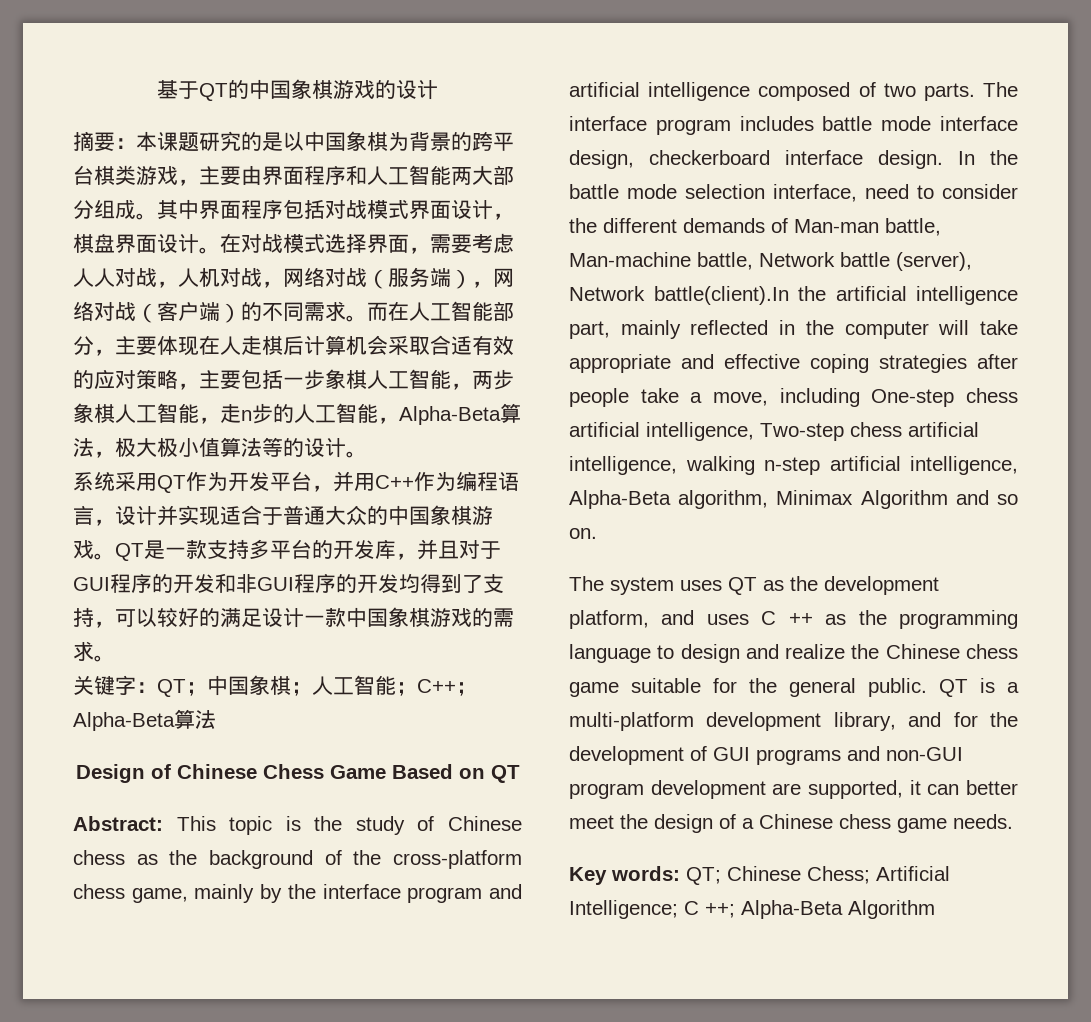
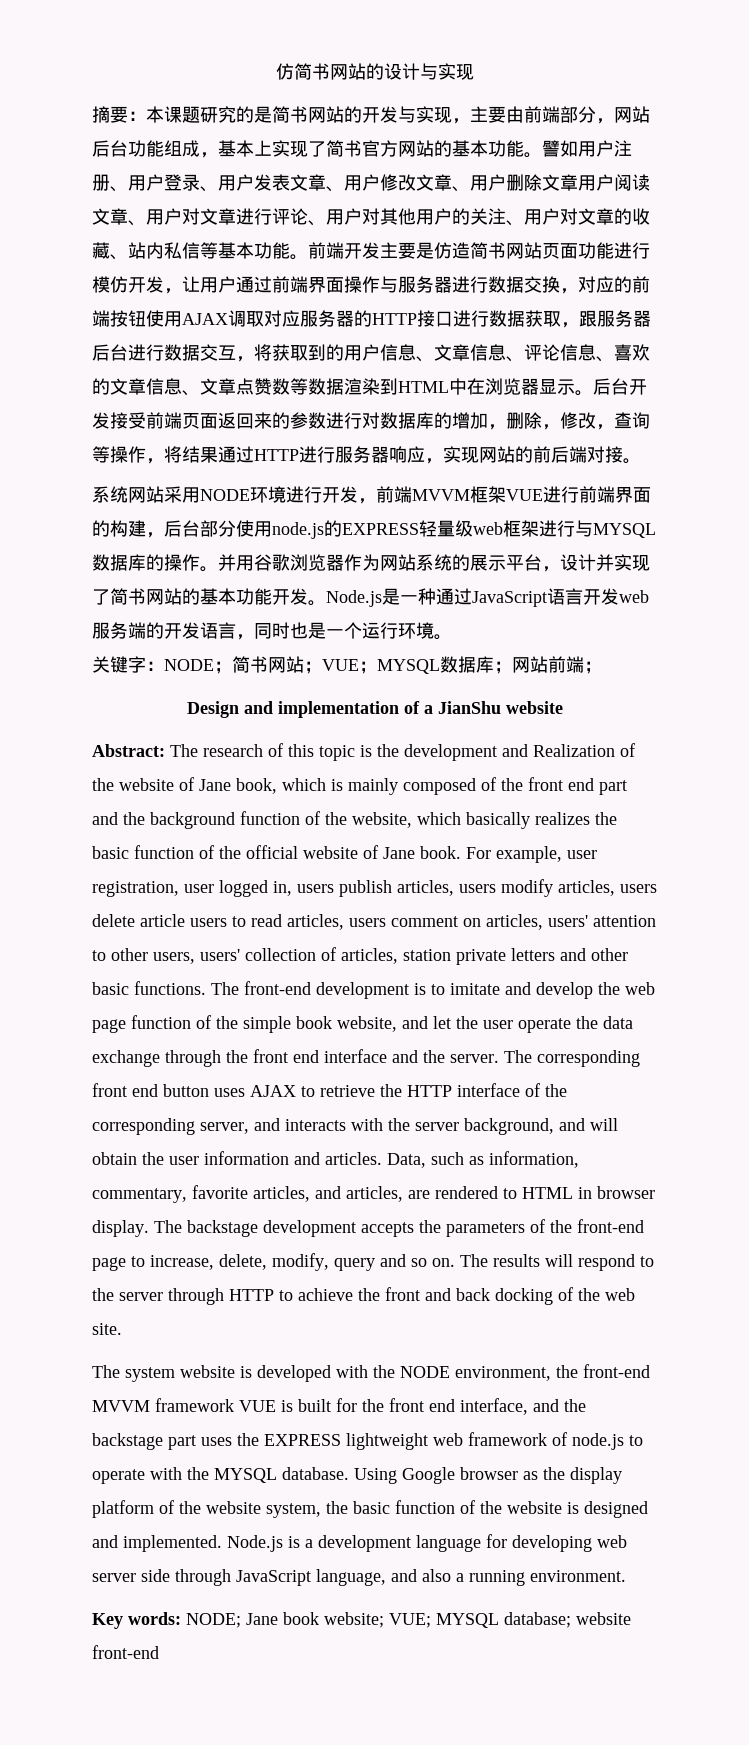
- 基于QT的中国象棋游戏的设计
+ 仿简书网站的设计与实现
- 摘要：本课题研究的是以中国象棋为背景的跨平台棋类游戏，主要由界面程序和人工智能两大部分组成。其中界面程序包括对战模式界面设计，棋盘界面设计。在对战模式选择界面，需要考虑人人对战，人机对战，网络对战（服务端），网络对战（客户端）的不同需求。而在人工智能部分，主要体现在人走棋后计算机会采取合适有效的应对策略，主要包括一步象棋人工智能，两步象棋人工智能，走n步的人工智能，Alpha-Beta算法，极大极小值算法等的设计。
- 系统采用QT作为开发平台，并用C++作为编程语言，设计并实现适合于普通大众的中国象棋游戏。QT是一款支持多平台的开发库，并且对于GUI程序的开发和非GUI程序的开发均得到了支持，可以较好的满足设计一款中国象棋游戏的需求。
- 关键字：QT；中国象棋；人工智能；C++；Alpha-Beta算法
- Design of Chinese Chess Game Based on QT
- Abstract: This topic is the study of Chinese chess as the background of the cross-platform chess game, mainly by the interface program and artificial intelligence composed of two parts. The interface program includes battle mode interface design, checkerboard interface design. In the battle mode selection interface, need to consider the different demands of Man-man battle, Man-machine battle, Network battle (server), Network battle(client).In the artificial intelligence part, mainly reflected in the computer will take appropriate and effective coping strategies after people take a move, including One-step chess artificial intelligence, Two-step chess artificial intelligence, walking n-step artificial intelligence, Alpha-Beta algorithm, Minimax Algorithm and so on.
- The system uses QT as the development platform, and uses C ++ as the programming language to design and realize the Chinese chess game suitable for the general public. QT is a multi-platform development library, and for the development of GUI programs and non-GUI program development are supported, it can better meet the design of a Chinese chess game needs.
- Key words: QT; Chinese Chess; Artificial Intelligence; C ++; Alpha-Beta Algorithm
+ 摘要：本课题研究的是简书网站的开发与实现，主要由前端部分，网站后台功能组成，基本上实现了简书官方网站的基本功能。譬如用户注册、用户登录、用户发表文章、用户修改文章、用户删除文章用户阅读文章、用户对文章进行评论、用户对其他用户的关注、用户对文章的收藏、站内私信等基本功能。前端开发主要是仿造简书网站页面功能进行模仿开发，让用户通过前端界面操作与服务器进行数据交换，对应的前端按钮使用AJAX调取对应服务器的HTTP接口进行数据获取，跟服务器后台进行数据交互，将获取到的用户信息、文章信息、评论信息、喜欢的文章信息、文章点赞数等数据渲染到HTML中在浏览器显示。后台开发接受前端页面返回来的参数进行对数据库的增加，删除，修改，查询等操作，将结果通过HTTP进行服务器响应，实现网站的前后端对接。
+ 系统网站采用NODE环境进行开发，前端MVVM框架VUE进行前端界面的构建，后台部分使用node.js的EXPRESS轻量级web框架进行与MYSQL数据库的操作。并用谷歌浏览器作为网站系统的展示平台，设计并实现了简书网站的基本功能开发。Node.js是一种通过JavaScript语言开发web服务端的开发语言，同时也是一个运行环境。
+ 关键字：NODE；简书网站；VUE；MYSQL数据库；网站前端；
+ Design and implementation of a JianShu website
+ Abstract: The research of this topic is the development and Realization of the website of Jane book, which is mainly composed of the front end part and the background function of the website, which basically realizes the basic function of the official website of Jane book. For example, user registration, user logged in, users publish articles, users modify articles, users delete article users to read articles, users comment on articles, users' attention to other users, users' collection of articles, station private letters and other basic functions. The front-end development is to imitate and develop the web page function of the simple book website, and let the user operate the data exchange through the front end interface and the server. The corresponding front end button uses AJAX to retrieve the HTTP interface of the corresponding server, and interacts with the server background, and will obtain the user information and articles. Data, such as information, commentary, favorite articles, and articles, are rendered to HTML in browser display. The backstage development accepts the parameters of the front-end page to increase, delete, modify, query and so on. The results will respond to the server through HTTP to achieve the front and back docking of the web site.
+ The system website is developed with the NODE environment, the front-end MVVM framework VUE is built for the front end interface, and the backstage part uses the EXPRESS lightweight web framework of node.js to operate with the MYSQL database. Using Google browser as the display platform of the website system, the basic function of the website is designed and implemented. Node.js is a development language for developing web server side through JavaScript language, and also a running environment.
+ Key words: NODE; Jane book website; VUE; MYSQL database; website front-end

